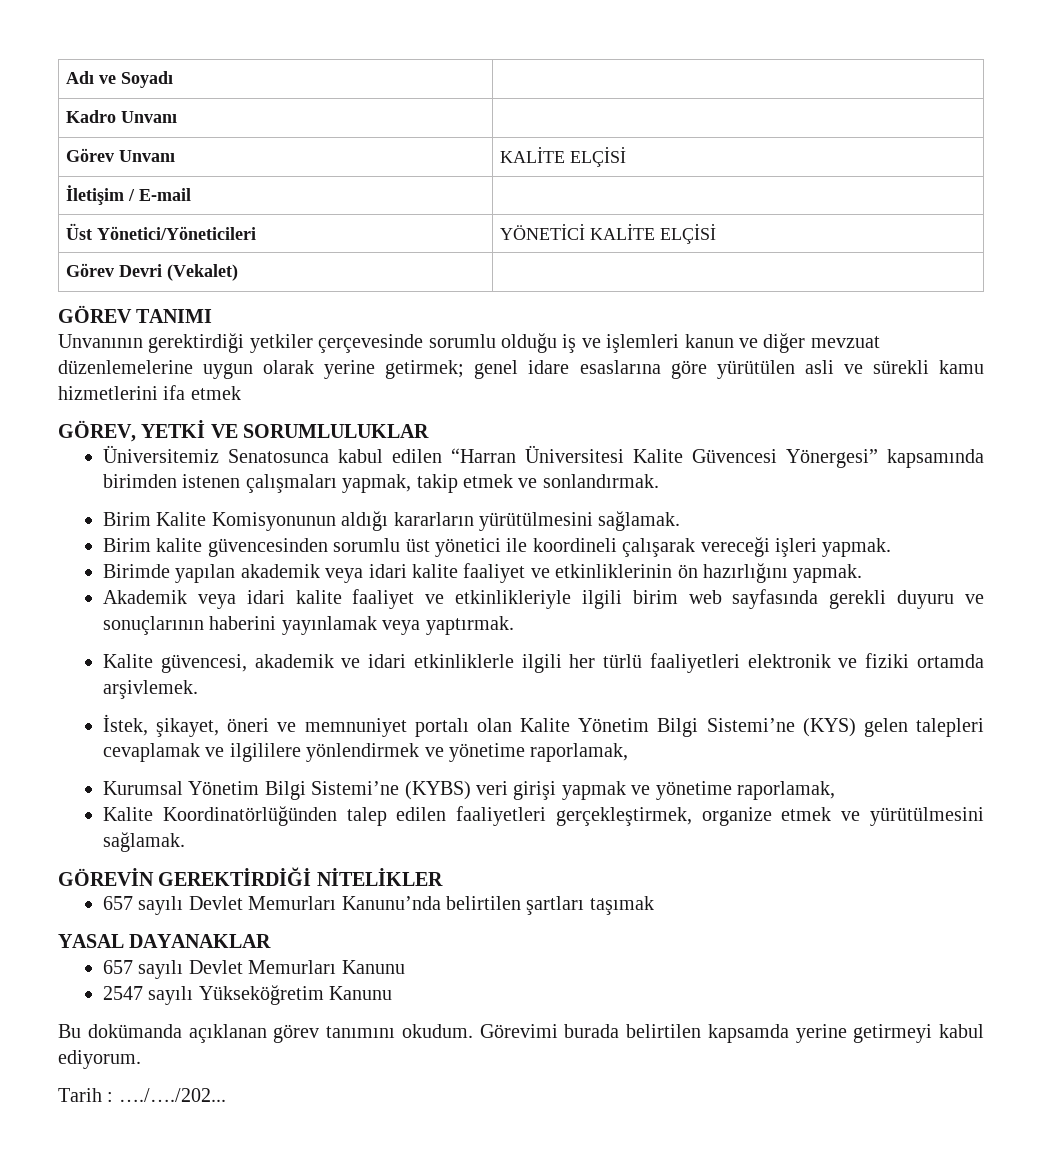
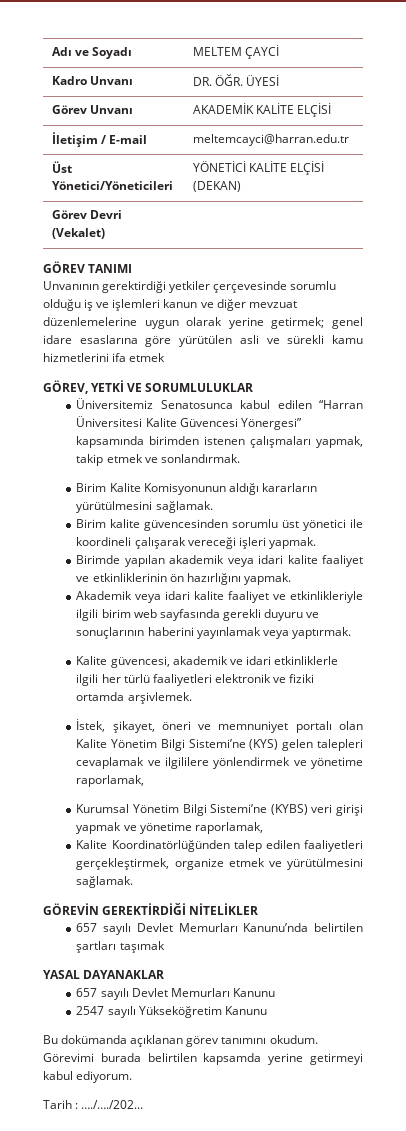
- Adı ve Soyadı |
+ Adı ve Soyadı | MELTEM ÇAYCİ
- Kadro Unvanı |
+ Kadro Unvanı | DR. ÖĞR. ÜYESİ
- Görev Unvanı | KALİTE ELÇİSİ
+ Görev Unvanı | AKADEMİK KALİTE ELÇİSİ
- İletişim / E-mail |
+ İletişim / E-mail | meltemcayci@harran.edu.tr
- Üst Yönetici/Yöneticileri | YÖNETİCİ KALİTE ELÇİSİ
+ Üst Yönetici/Yöneticileri | YÖNETİCİ KALİTE ELÇİSİ (DEKAN)

